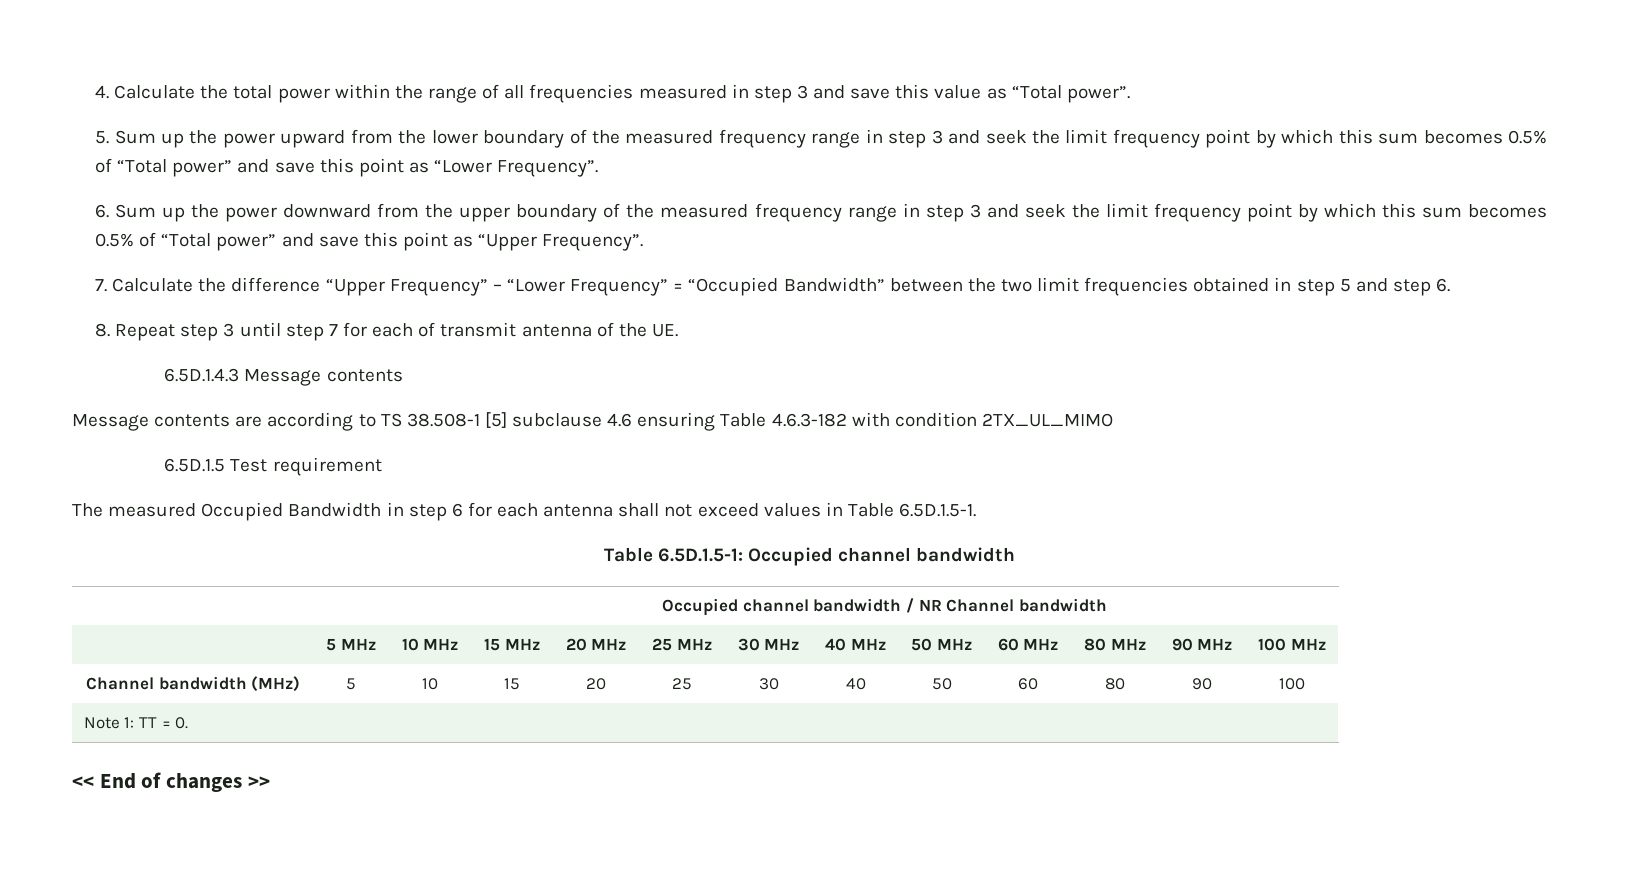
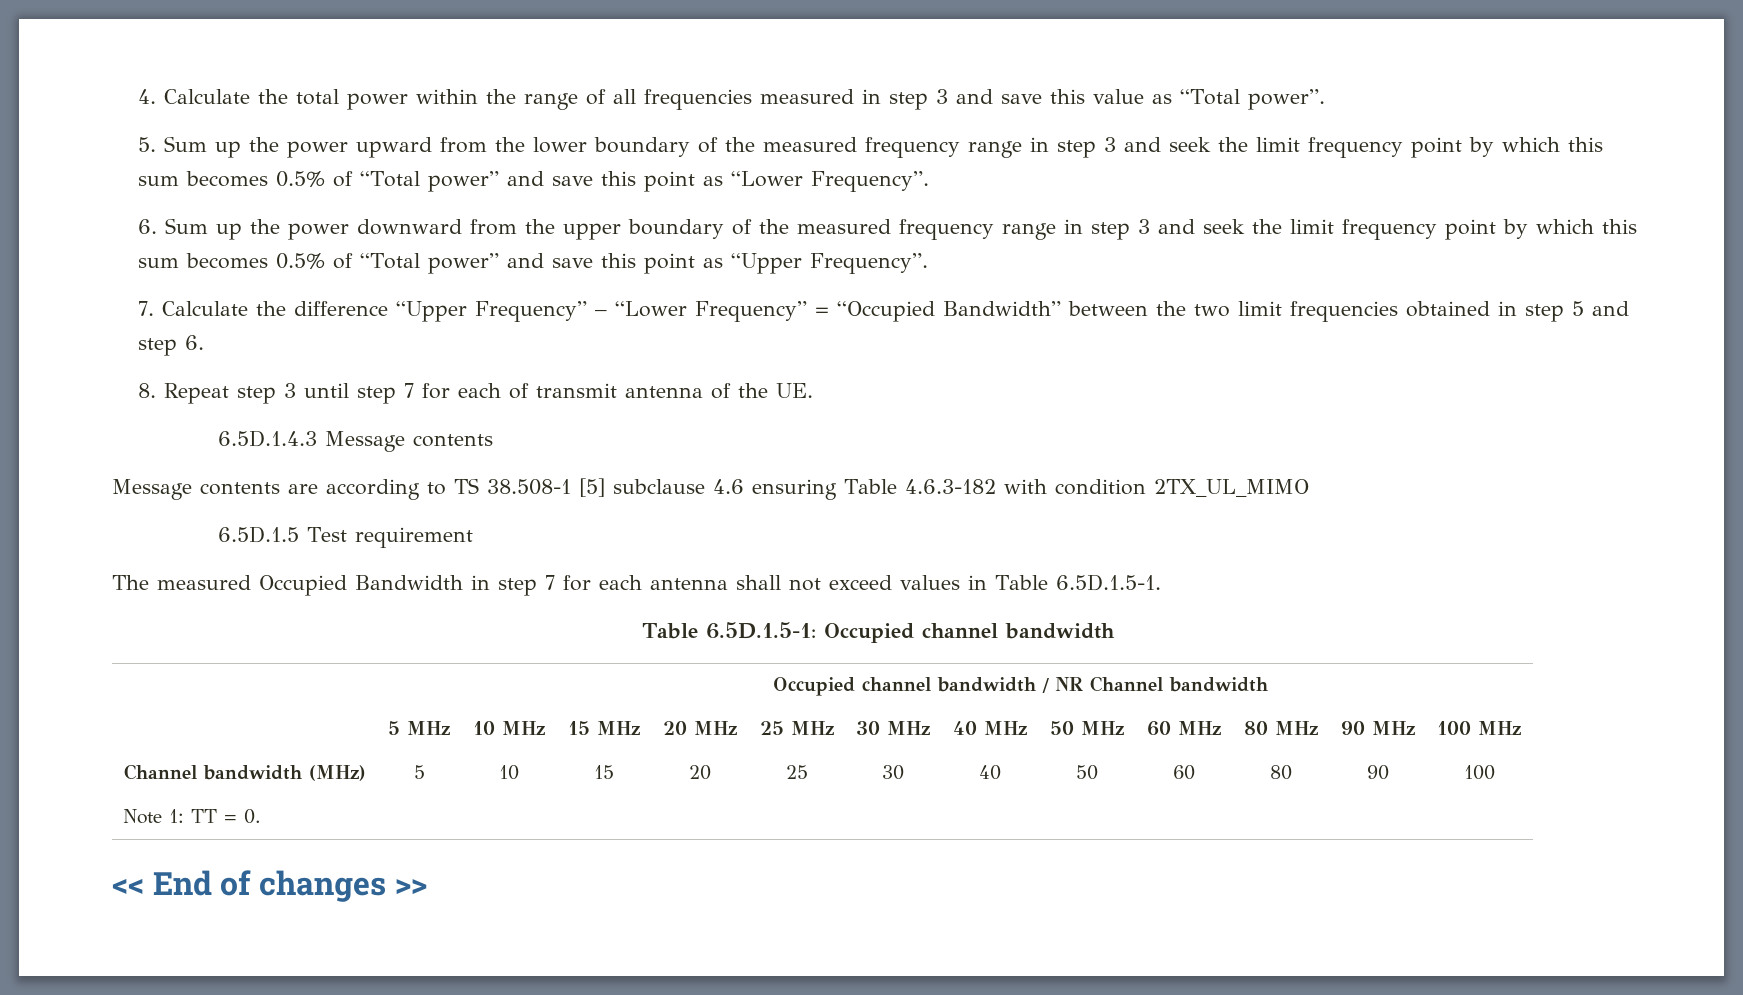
- The measured Occupied Bandwidth in step 6 for each antenna shall not exceed values in Table 6.5D.1.5-1.
+ The measured Occupied Bandwidth in step 7 for each antenna shall not exceed values in Table 6.5D.1.5-1.

